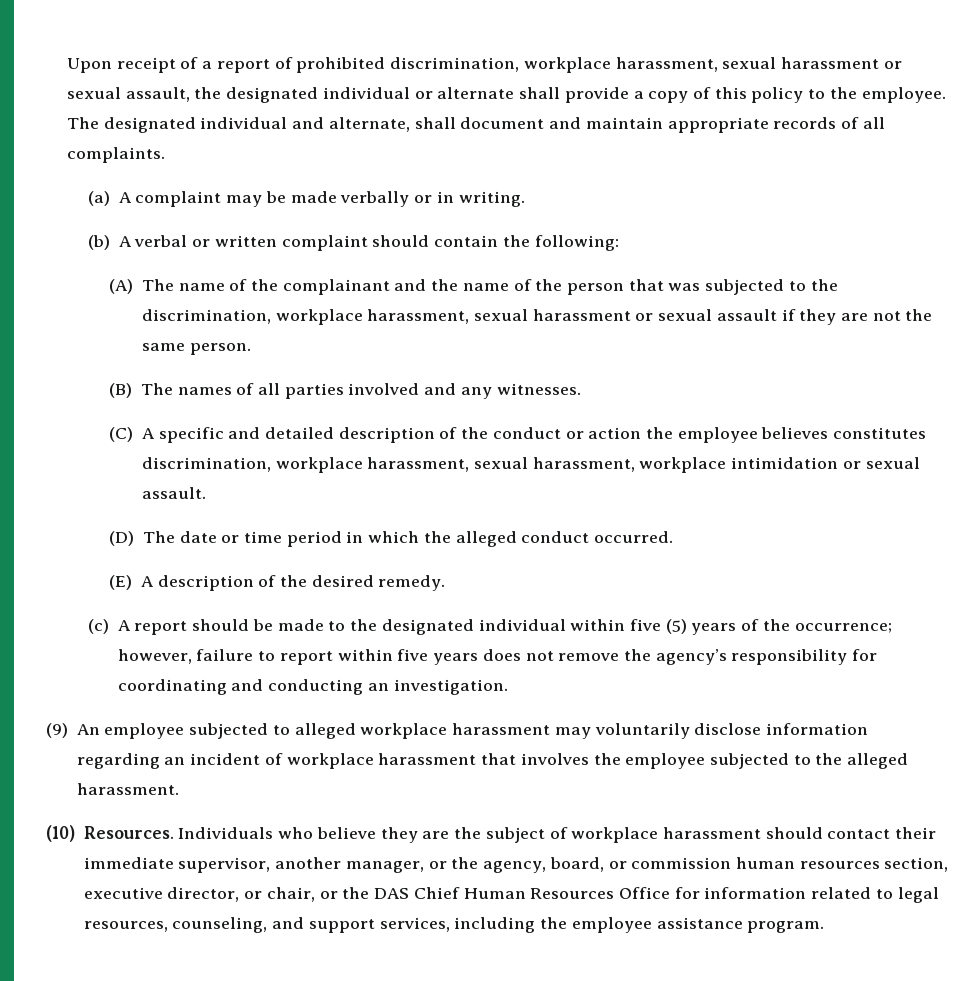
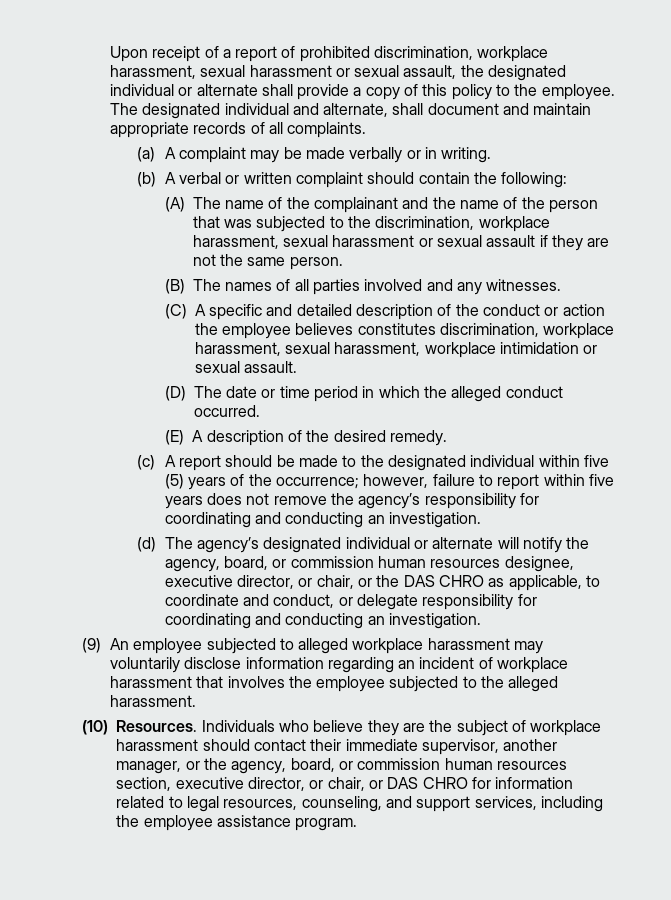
+ (d) The agency’s designated individual or alternate will notify the agency, board, or commission human resources designee, executive director, or chair, or the DAS CHRO as applicable, to coordinate and conduct, or delegate responsibility for coordinating and conducting an investigation.
- Individuals who believe they are the subject of workplace harassment should contact their immediate supervisor, another manager, or the agency, board, or commission human resources section, executive director, or chair, or the DAS Chief Human Resources Office for information related to legal resources, counseling, and support services, including the employee assistance program.
+ Individuals who believe they are the subject of workplace harassment should contact their immediate supervisor, another manager, or the agency, board, or commission human resources section, executive director, or chair, or DAS CHRO for information related to legal resources, counseling, and support services, including the employee assistance program.

